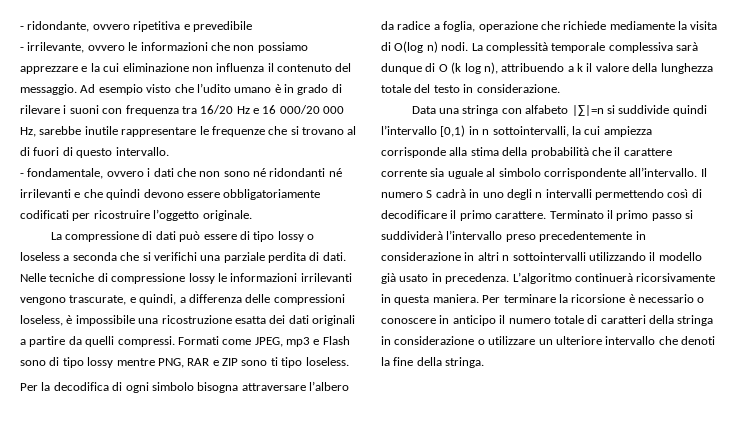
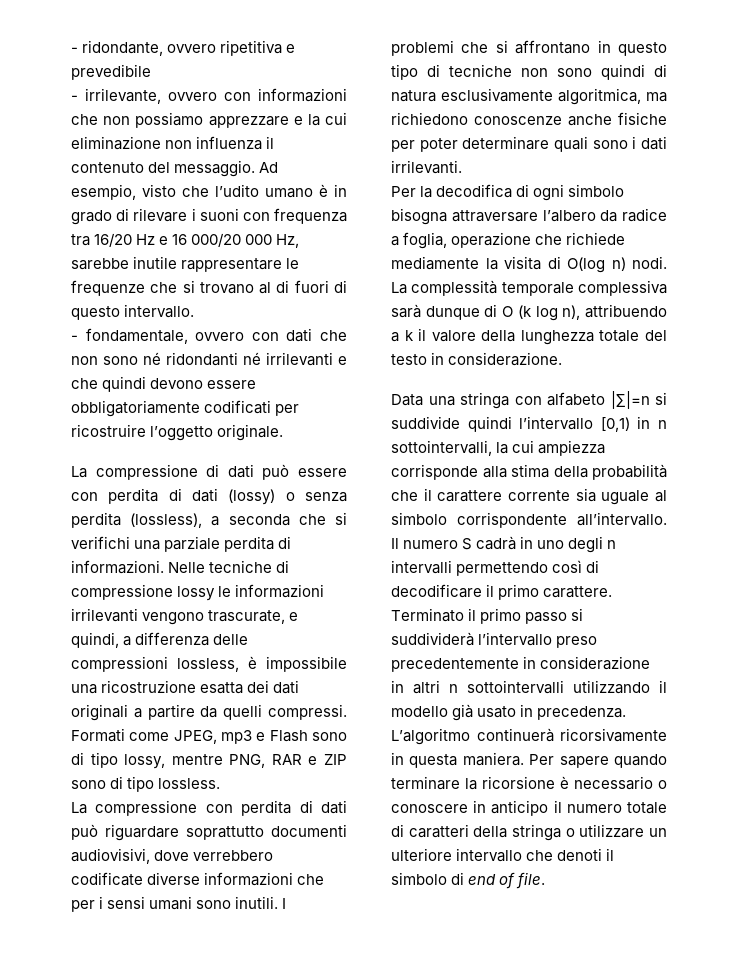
- - irrilevante, ovvero le informazioni che non possiamo apprezzare e la cui eliminazione non influenza il contenuto del messaggio.
+ - irrilevante, ovvero con informazioni che non possiamo apprezzare e la cui eliminazione non influenza il contenuto del messaggio.
- Ad esempio visto che l’udito umano è in grado di rilevare i suoni con frequenza tra 16/20 Hz e 16 000/20 000 Hz, sarebbe inutile rappresentare le frequenze che si trovano al di fuori di questo intervallo.
+ Ad esempio, visto che l’udito umano è in grado di rilevare i suoni con frequenza tra 16/20 Hz e 16 000/20 000 Hz, sarebbe inutile rappresentare le frequenze che si trovano al di fuori di questo intervallo.
- - fondamentale, ovvero i dati che non sono né ridondanti né irrilevanti e che quindi devono essere obbligatoriamente codificati per ricostruire l’oggetto originale.
+ - fondamentale, ovvero con dati che non sono né ridondanti né irrilevanti e che quindi devono essere obbligatoriamente codificati per ricostruire l’oggetto originale.
- La compressione di dati può essere di tipo lossy o loseless a seconda che si verifichi una parziale perdita di dati.
+ La compressione di dati può essere con perdita di dati (lossy) o senza perdita (lossless), a seconda che si verifichi una parziale perdita di informazioni.
- Nelle tecniche di compressione lossy le informazioni irrilevanti vengono trascurate, e quindi, a differenza delle compressioni loseless, è impossibile una ricostruzione esatta dei dati originali a partire da quelli compressi.
+ Nelle tecniche di compressione lossy le informazioni irrilevanti vengono trascurate, e quindi, a differenza delle compressioni lossless, è impossibile una ricostruzione esatta dei dati originali a partire da quelli compressi.
- Formati come JPEG, mp3 e Flash sono di tipo lossy mentre PNG, RAR e ZIP sono ti tipo loseless.
+ Formati come JPEG, mp3 e Flash sono di tipo lossy, mentre PNG, RAR e ZIP sono di tipo lossless.
+ La compressione con perdita di dati può riguardare soprattutto documenti audiovisivi, dove verrebbero codificate diverse informazioni che per i sensi umani sono inutili. I problemi che si affrontano in questo tipo di tecniche non sono quindi di natura esclusivamente algoritmica, ma richiedono conoscenze anche fisiche per poter determinare quali sono i dati irrilevanti.
- Per terminare la ricorsione è necessario o conoscere in anticipo il numero totale di caratteri della stringa in considerazione o utilizzare un ulteriore intervallo che denoti la fine della stringa.
+ Per sapere quando terminare la ricorsione è necessario o conoscere in anticipo il numero totale di caratteri della stringa o utilizzare un ulteriore intervallo che denoti il simbolo di end of file.

